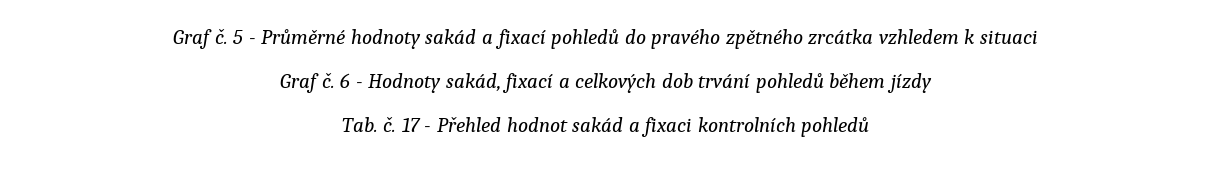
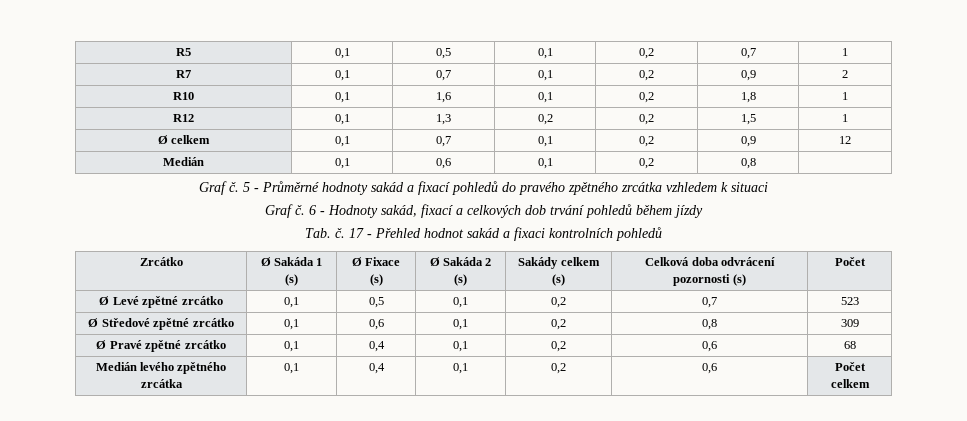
+ R5 | 0,1 | 0,5 | 0,1 | 0,2 | 0,7 | 1
+ R7 | 0,1 | 0,7 | 0,1 | 0,2 | 0,9 | 2
+ R10 | 0,1 | 1,6 | 0,1 | 0,2 | 1,8 | 1
+ R12 | 0,1 | 1,3 | 0,2 | 0,2 | 1,5 | 1
+ Ø celkem | 0,1 | 0,7 | 0,1 | 0,2 | 0,9 | 12
+ Medián | 0,1 | 0,6 | 0,1 | 0,2 | 0,8 |
+ Zrcátko | Ø Sakáda 1 (s) | Ø Fixace (s) | Ø Sakáda 2 (s) | Sakády celkem (s) | Celková doba odvrácení pozornosti (s) | Počet
+ Ø Levé zpětné zrcátko | 0,1 | 0,5 | 0,1 | 0,2 | 0,7 | 523
+ Ø Středové zpětné zrcátko | 0,1 | 0,6 | 0,1 | 0,2 | 0,8 | 309
+ Ø Pravé zpětné zrcátko | 0,1 | 0,4 | 0,1 | 0,2 | 0,6 | 68
+ Medián levého zpětného zrcátka | 0,1 | 0,4 | 0,1 | 0,2 | 0,6 | Počet celkem

